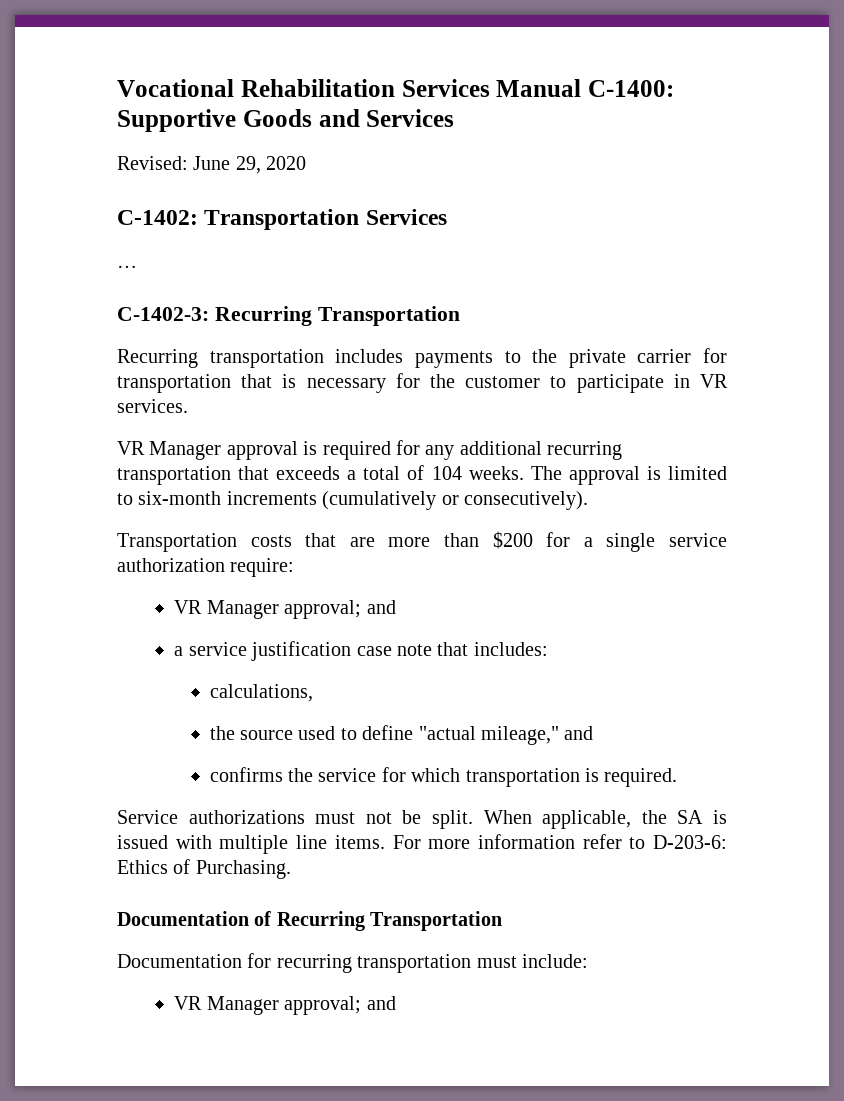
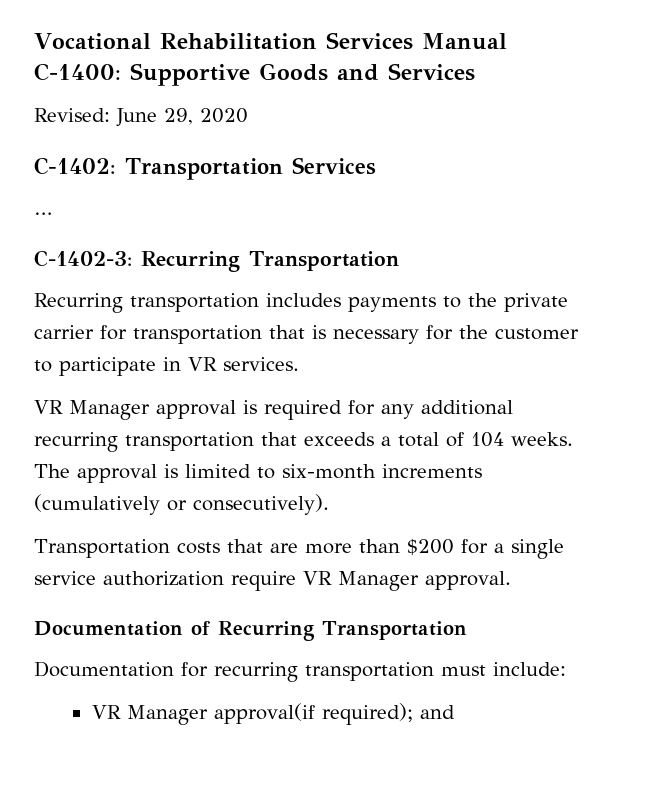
- Transportation costs that are more than $200 for a single service authorization require:
- VR Manager approval; and
- a service justification case note that includes:
- calculations,
- the source used to define "actual mileage," and
- confirms the service for which transportation is required.
- Service authorizations must not be split. When applicable, the SA is issued with multiple line items. For more information refer to D-203-6: Ethics of Purchasing.
+ Transportation costs that are more than $200 for a single service authorization require VR Manager approval.
  Documentation for recurring transportation must include:
- VR Manager approval; and
+ VR Manager approval(if required); and

